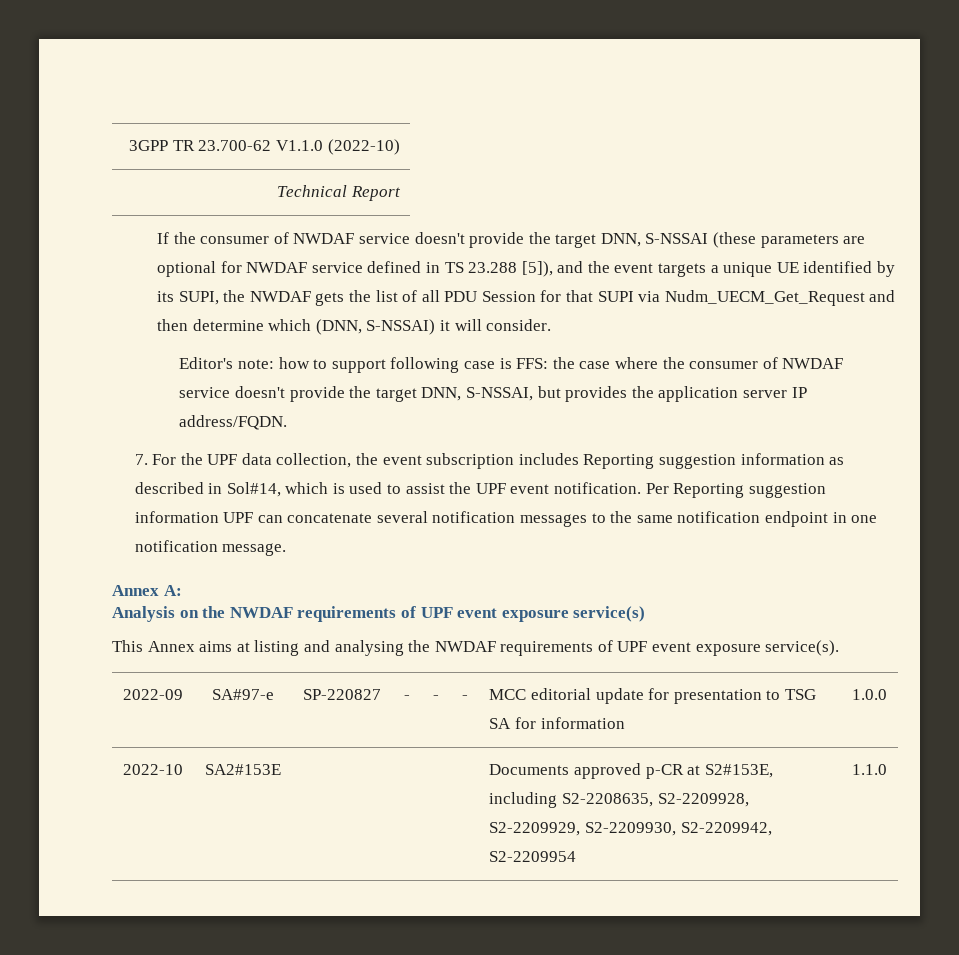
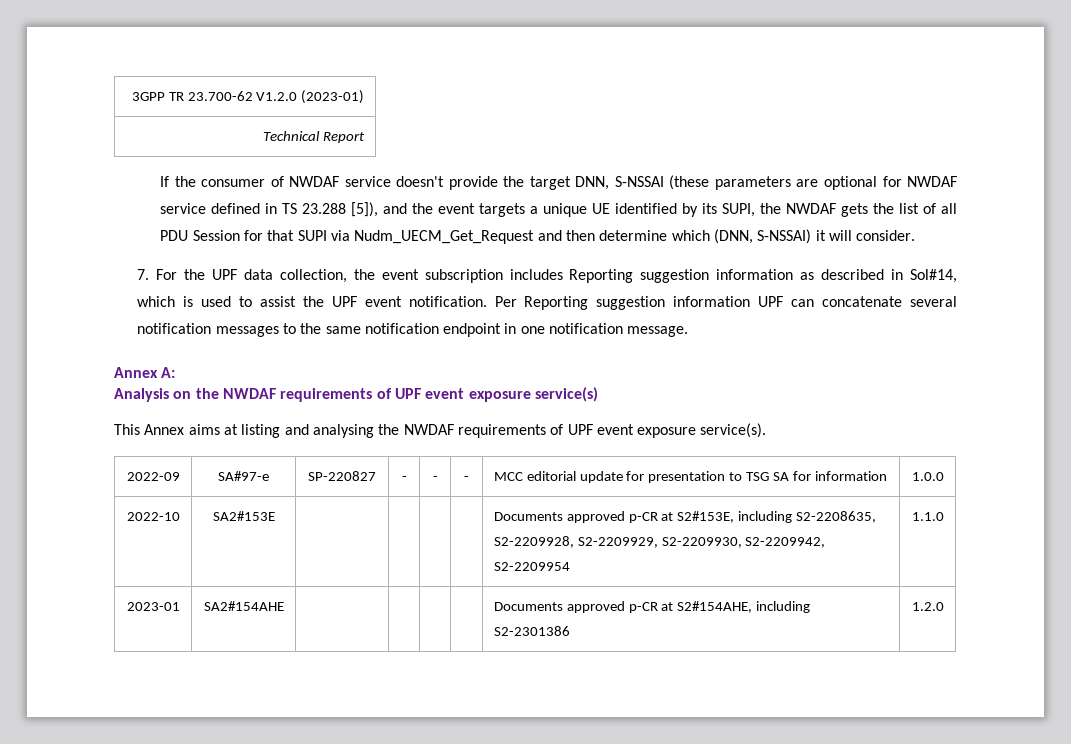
- 3GPP TR 23.700-62 V1.1.0 (2022-10)
+ 3GPP TR 23.700-62 V1.2.0 (2023-01)
- Editor's note: how to support following case is FFS: the case where the consumer of NWDAF service doesn't provide the target DNN, S-NSSAI, but provides the application server IP address/FQDN.
+ 2023-01 | SA2#154AHE | | | | | Documents approved p-CR at S2#154AHE, including S2-2301386 | 1.2.0

